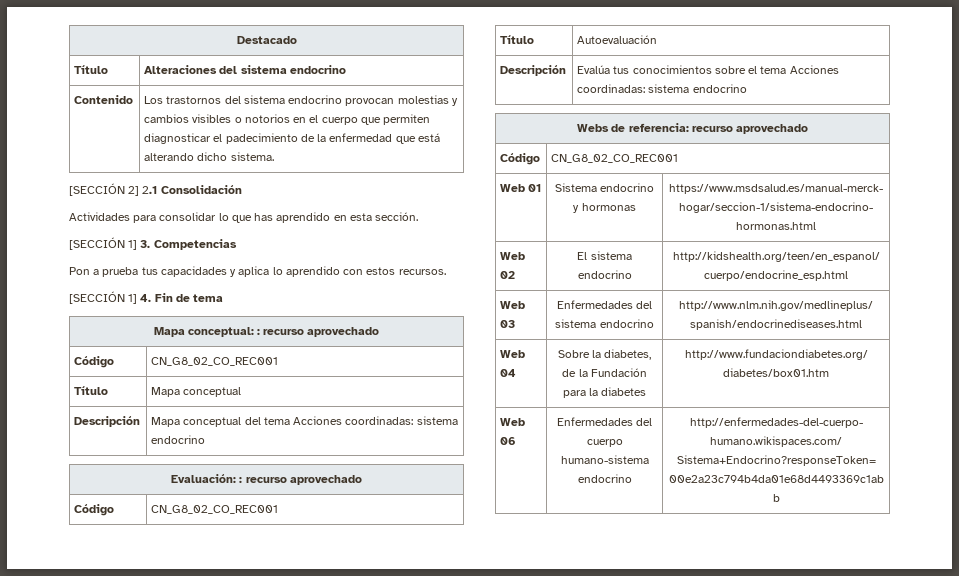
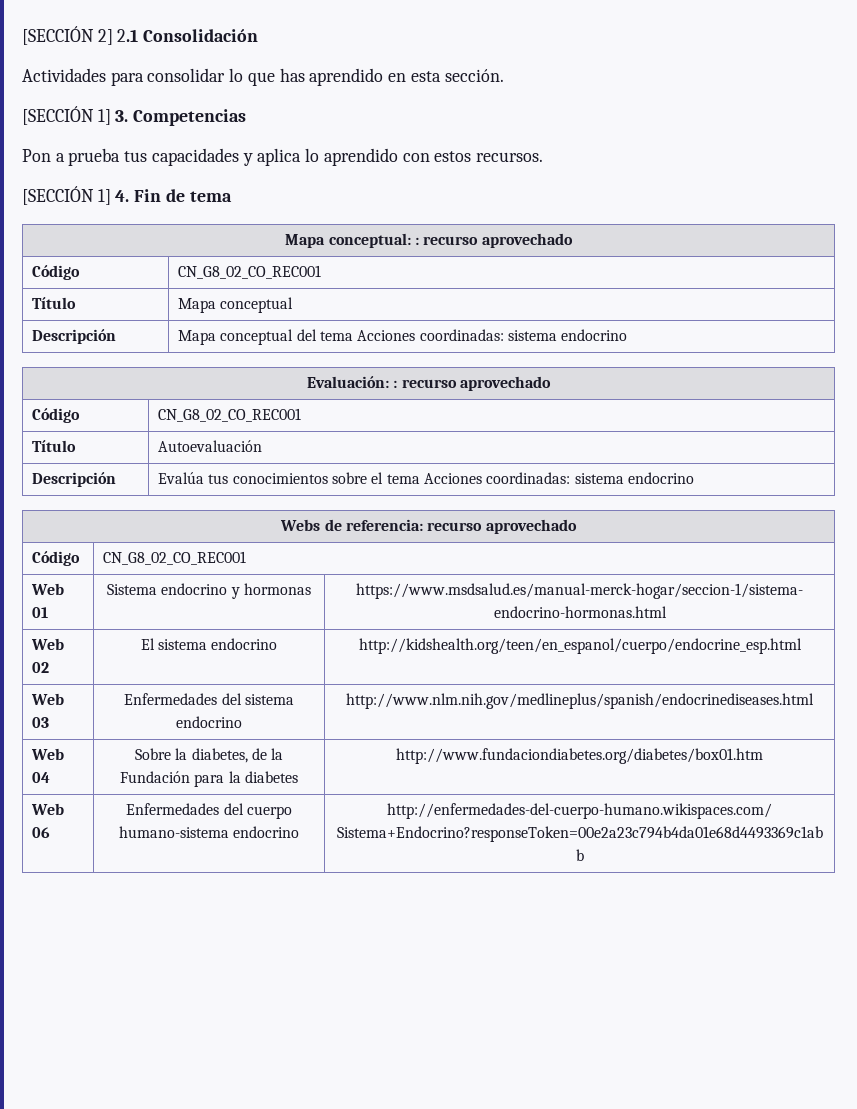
- Destacado
- Título | Alteraciones del sistema endocrino
- Contenido | Los trastornos del sistema endocrino provocan molestias y cambios visibles o notorios en el cuerpo que permiten diagnosticar el padecimiento de la enfermedad que está alterando dicho sistema.

